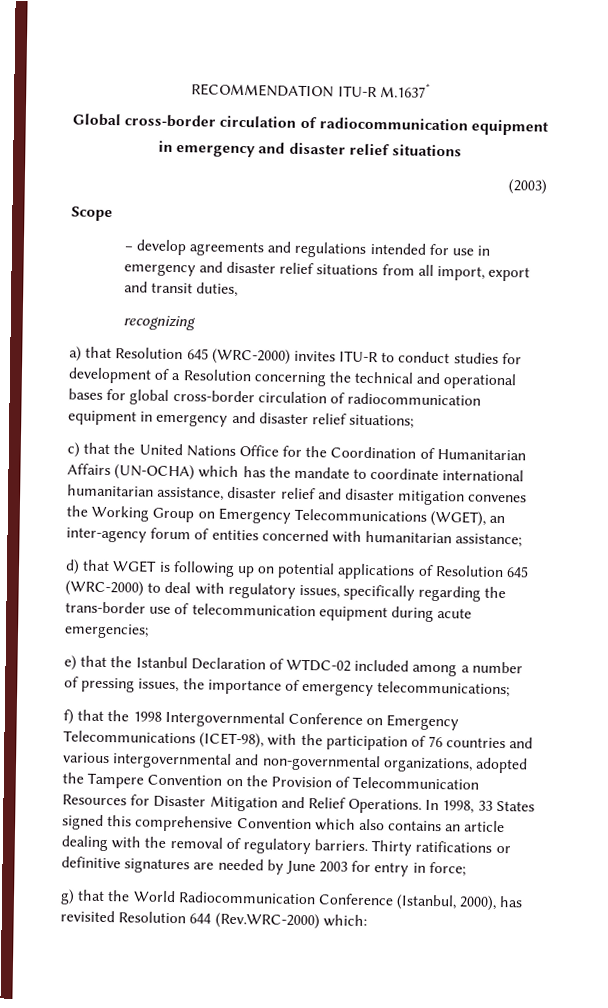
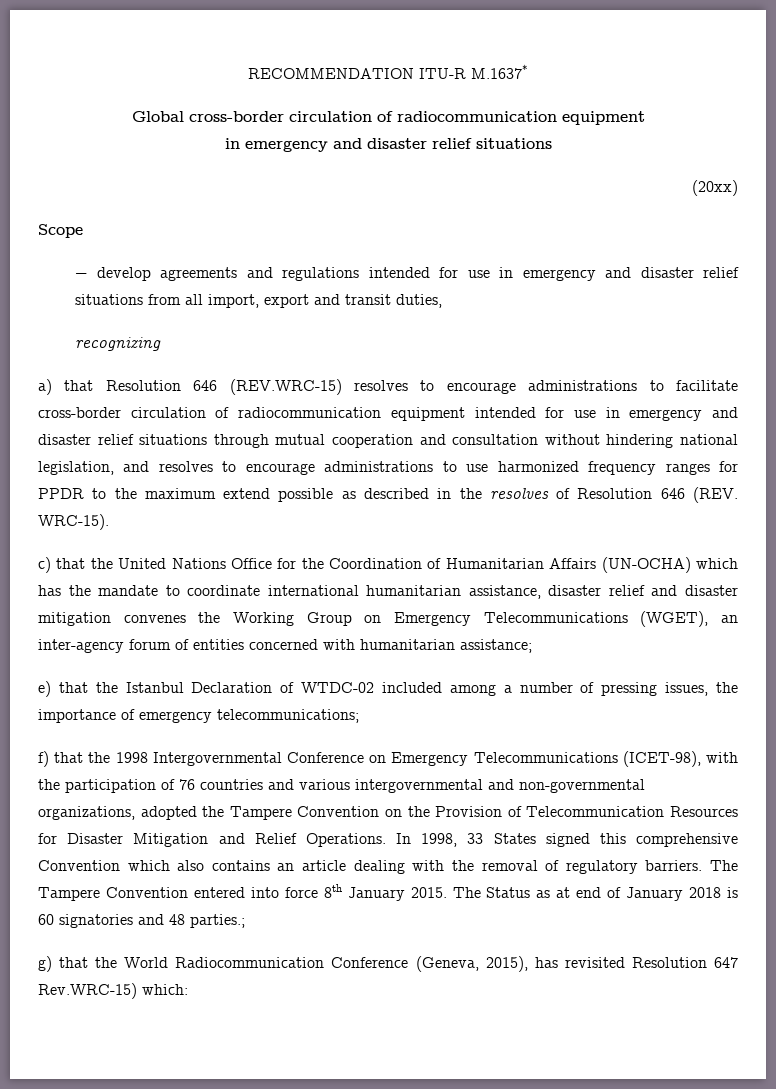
- (2003)
+ (20xx)
- a) that Resolution 645 (WRC-2000) invites ITU-R to conduct studies for development of a Resolution concerning the technical and operational bases for global cross-border circulation of radiocommunication equipment in emergency and disaster relief situations;
+ a) that Resolution 646 (REV.WRC-15) resolves to encourage administrations to facilitate cross-border circulation of radiocommunication equipment intended for use in emergency and disaster relief situations through mutual cooperation and consultation without hindering national legislation, and resolves to encourage administrations to use harmonized frequency ranges for PPDR to the maximum extend possible as described in the resolves of Resolution 646 (REV. WRC-15).
- d) that WGET is following up on potential applications of Resolution 645 (WRC-2000) to deal with regulatory issues, specifically regarding the trans-border use of telecommunication equipment during acute emergencies;
- Thirty ratifications or definitive signatures are needed by June 2003 for entry in force;
+ The Tampere Convention entered into force 8th January 2015. The Status as at end of January 2018 is 60 signatories and 48 parties.;
- g) that the World Radiocommunication Conference (Istanbul, 2000), has revisited Resolution 644 (Rev.WRC-2000) which:
+ g) that the World Radiocommunication Conference (Geneva, 2015), has revisited Resolution 647 Rev.WRC-15) which:

